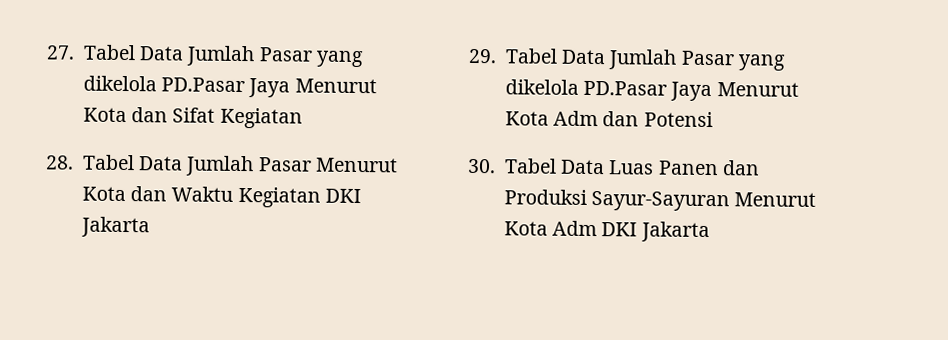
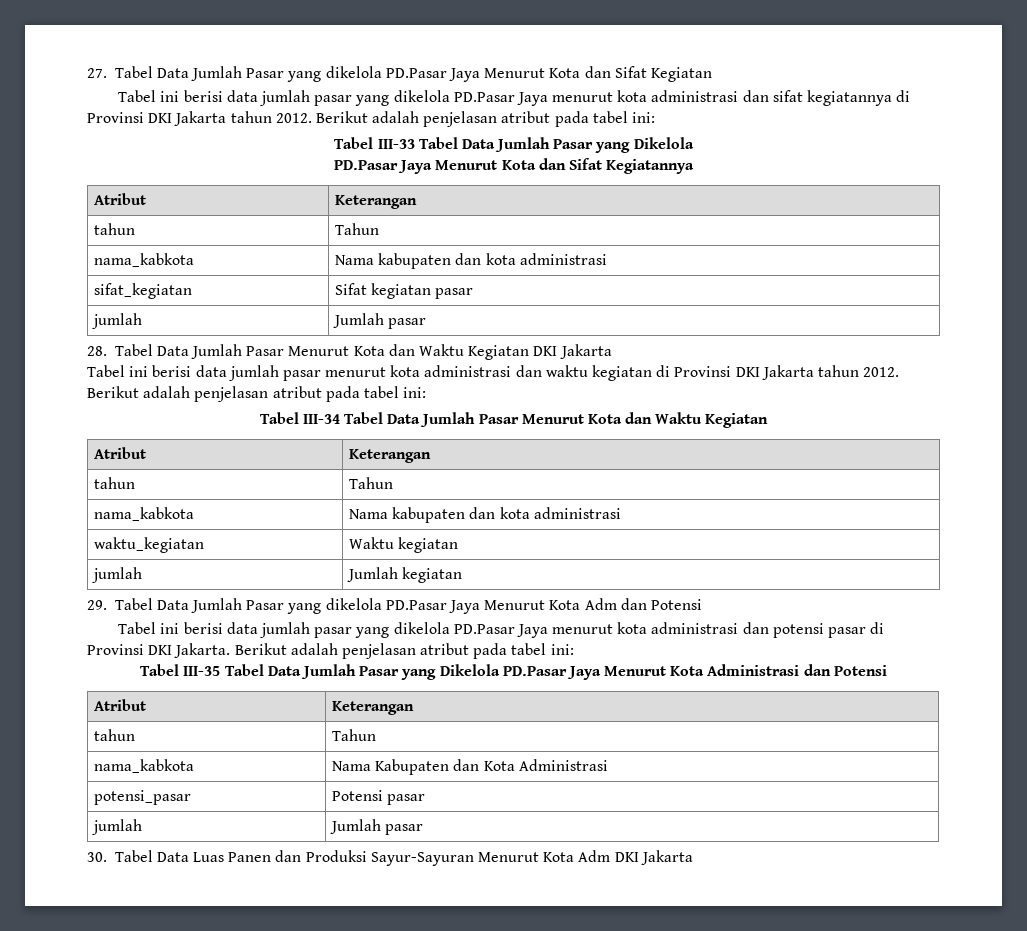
+ Tabel ini berisi data jumlah pasar yang dikelola PD.Pasar Jaya menurut kota administrasi dan sifat kegiatannya di Provinsi DKI Jakarta tahun 2012. Berikut adalah penjelasan atribut pada tabel ini:
+ Tabel III-33 Tabel Data Jumlah Pasar yang Dikelola
+ PD.Pasar Jaya Menurut Kota dan Sifat Kegiatannya
+ Atribut | Keterangan
+ tahun | Tahun
+ nama_kabkota | Nama kabupaten dan kota administrasi
+ sifat_kegiatan | Sifat kegiatan pasar
+ jumlah | Jumlah pasar
+ Tabel ini berisi data jumlah pasar menurut kota administrasi dan waktu kegiatan di Provinsi DKI Jakarta tahun 2012. Berikut adalah penjelasan atribut pada tabel ini:
+ Tabel III-34 Tabel Data Jumlah Pasar Menurut Kota dan Waktu Kegiatan
+ Atribut | Keterangan
+ tahun | Tahun
+ nama_kabkota | Nama kabupaten dan kota administrasi
+ waktu_kegiatan | Waktu kegiatan
+ jumlah | Jumlah kegiatan
+ Tabel ini berisi data jumlah pasar yang dikelola PD.Pasar Jaya menurut kota administrasi dan potensi pasar di Provinsi DKI Jakarta. Berikut adalah penjelasan atribut pada tabel ini:
+ Tabel III-35 Tabel Data Jumlah Pasar yang Dikelola PD.Pasar Jaya Menurut Kota Administrasi dan Potensi
+ Atribut | Keterangan
+ tahun | Tahun
+ nama_kabkota | Nama Kabupaten dan Kota Administrasi
+ potensi_pasar | Potensi pasar
+ jumlah | Jumlah pasar

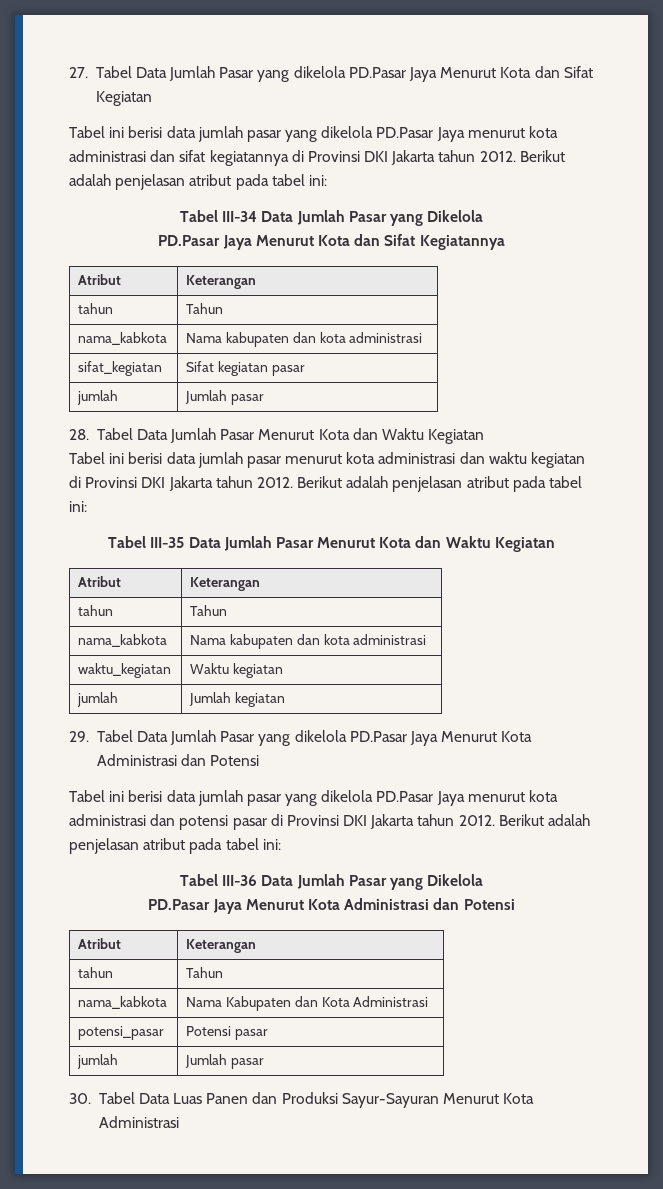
- Tabel III-33 Tabel Data Jumlah Pasar yang Dikelola
+ Tabel III-34 Data Jumlah Pasar yang Dikelola
- 28. Tabel Data Jumlah Pasar Menurut Kota dan Waktu Kegiatan DKI Jakarta
+ 28. Tabel Data Jumlah Pasar Menurut Kota dan Waktu Kegiatan
- Tabel III-34 Tabel Data Jumlah Pasar Menurut Kota dan Waktu Kegiatan
+ Tabel III-35 Data Jumlah Pasar Menurut Kota dan Waktu Kegiatan
- 29. Tabel Data Jumlah Pasar yang dikelola PD.Pasar Jaya Menurut Kota Adm dan Potensi
+ 29. Tabel Data Jumlah Pasar yang dikelola PD.Pasar Jaya Menurut Kota Administrasi dan Potensi
- Tabel ini berisi data jumlah pasar yang dikelola PD.Pasar Jaya menurut kota administrasi dan potensi pasar di Provinsi DKI Jakarta. Berikut adalah penjelasan atribut pada tabel ini:
- Tabel III-35 Tabel Data Jumlah Pasar yang Dikelola PD.Pasar Jaya Menurut Kota Administrasi dan Potensi
+ Tabel ini berisi data jumlah pasar yang dikelola PD.Pasar Jaya menurut kota administrasi dan potensi pasar di Provinsi DKI Jakarta tahun 2012. Berikut adalah penjelasan atribut pada tabel ini:
+ Tabel III-36 Data Jumlah Pasar yang Dikelola
+ PD.Pasar Jaya Menurut Kota Administrasi dan Potensi
- 30. Tabel Data Luas Panen dan Produksi Sayur-Sayuran Menurut Kota Adm DKI Jakarta
+ 30. Tabel Data Luas Panen dan Produksi Sayur-Sayuran Menurut Kota Administrasi

